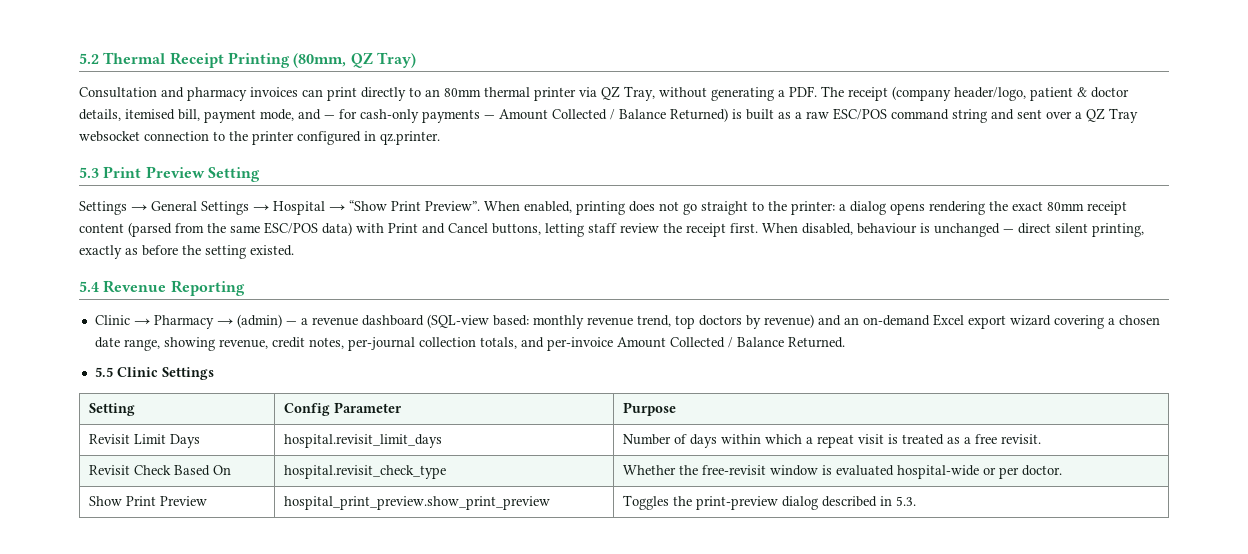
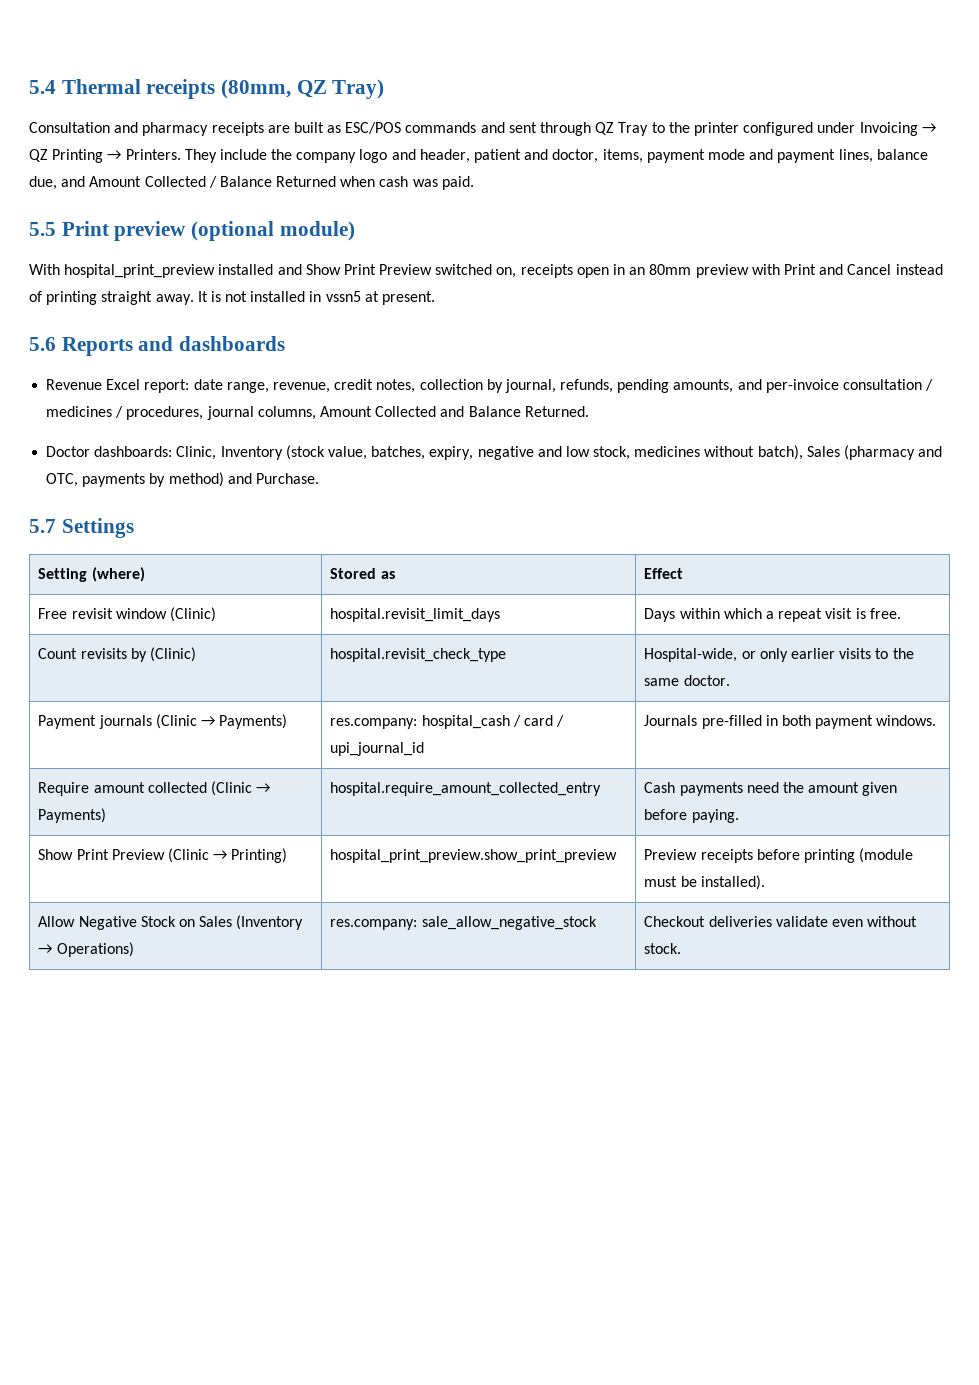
- 5.2 Thermal Receipt Printing (80mm, QZ Tray)
+ 5.4 Thermal receipts (80mm, QZ Tray)
- Consultation and pharmacy invoices can print directly to an 80mm thermal printer via QZ Tray, without generating a PDF. The receipt (company header/logo, patient & doctor details, itemised bill, payment mode, and — for cash-only payments — Amount Collected / Balance Returned) is built as a raw ESC/POS command string and sent over a QZ Tray websocket connection to the printer configured in qz.printer.
- 5.3 Print Preview Setting
- Settings → General Settings → Hospital → “Show Print Preview”. When enabled, printing does not go straight to the printer: a dialog opens rendering the exact 80mm receipt content (parsed from the same ESC/POS data) with Print and Cancel buttons, letting staff review the receipt first. When disabled, behaviour is unchanged — direct silent printing, exactly as before the setting existed.
- 5.4 Revenue Reporting
- Clinic → Pharmacy → (admin) — a revenue dashboard (SQL-view based: monthly revenue trend, top doctors by revenue) and an on-demand Excel export wizard covering a chosen date range, showing revenue, credit notes, per-journal collection totals, and per-invoice Amount Collected / Balance Returned.
+ Consultation and pharmacy receipts are built as ESC/POS commands and sent through QZ Tray to the printer configured under Invoicing → QZ Printing → Printers. They include the company logo and header, patient and doctor, items, payment mode and payment lines, balance due, and Amount Collected / Balance Returned when cash was paid.
+ 5.5 Print preview (optional module)
+ With hospital_print_preview installed and Show Print Preview switched on, receipts open in an 80mm preview with Print and Cancel instead of printing straight away. It is not installed in vssn5 at present.
+ 5.6 Reports and dashboards
+ Revenue Excel report: date range, revenue, credit notes, collection by journal, refunds, pending amounts, and per-invoice consultation / medicines / procedures, journal columns, Amount Collected and Balance Returned.
- 5.5 Clinic Settings
- Setting | Config Parameter | Purpose
- Revisit Limit Days | hospital.revisit_limit_days | Number of days within which a repeat visit is treated as a free revisit.
- Revisit Check Based On | hospital.revisit_check_type | Whether the free-revisit window is evaluated hospital-wide or per doctor.
- Show Print Preview | hospital_print_preview.show_print_preview | Toggles the print-preview dialog described in 5.3.
+ Doctor dashboards: Clinic, Inventory (stock value, batches, expiry, negative and low stock, medicines without batch), Sales (pharmacy and OTC, payments by method) and Purchase.
+ 5.7 Settings
+ Setting (where) | Stored as | Effect
+ Free revisit window (Clinic) | hospital.revisit_limit_days | Days within which a repeat visit is free.
+ Count revisits by (Clinic) | hospital.revisit_check_type | Hospital-wide, or only earlier visits to the same doctor.
+ Payment journals (Clinic → Payments) | res.company: hospital_cash / card / upi_journal_id | Journals pre-filled in both payment windows.
+ Require amount collected (Clinic → Payments) | hospital.require_amount_collected_entry | Cash payments need the amount given before paying.
+ Show Print Preview (Clinic → Printing) | hospital_print_preview.show_print_preview | Preview receipts before printing (module must be installed).
+ Allow Negative Stock on Sales (Inventory → Operations) | res.company: sale_allow_negative_stock | Checkout deliveries validate even without stock.

